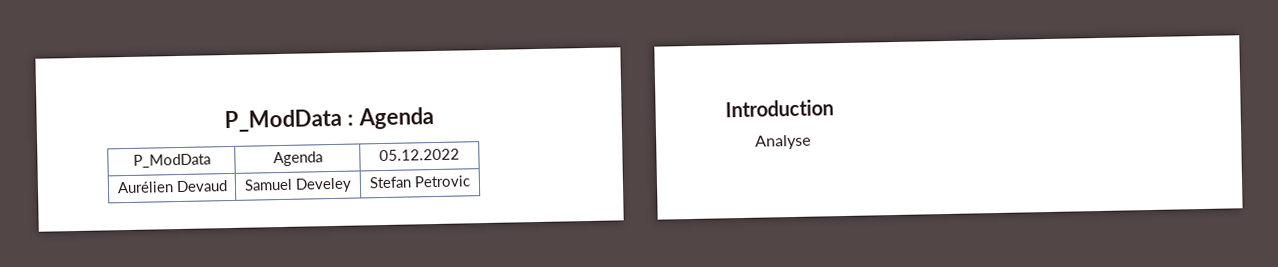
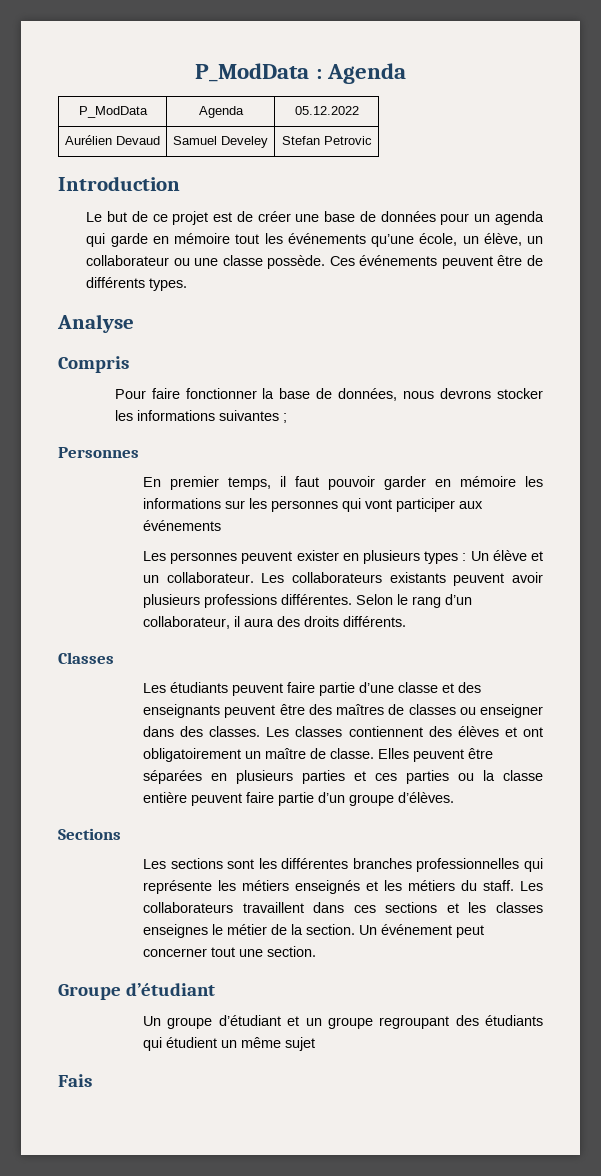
+ Le but de ce projet est de créer une base de données pour un agenda qui garde en mémoire tout les événements qu’une école, un élève, un collaborateur ou une classe possède. Ces événements peuvent être de différents types.
  Analyse
+ Compris
+ Pour faire fonctionner la base de données, nous devrons stocker les informations suivantes ;
+ Personnes
+ En premier temps, il faut pouvoir garder en mémoire les informations sur les personnes qui vont participer aux événements
+ Les personnes peuvent exister en plusieurs types : Un élève et un collaborateur. Les collaborateurs existants peuvent avoir plusieurs professions différentes. Selon le rang d’un collaborateur, il aura des droits différents.
+ Classes
+ Les étudiants peuvent faire partie d’une classe et des enseignants peuvent être des maîtres de classes ou enseigner dans des classes. Les classes contiennent des élèves et ont obligatoirement un maître de classe. Elles peuvent être séparées en plusieurs parties et ces parties ou la classe entière peuvent faire partie d’un groupe d’élèves.
+ Sections
+ Les sections sont les différentes branches professionnelles qui représente les métiers enseignés et les métiers du staff. Les collaborateurs travaillent dans ces sections et les classes enseignes le métier de la section. Un événement peut concerner tout une section.
+ Groupe d’étudiant
+ Un groupe d’étudiant et un groupe regroupant des étudiants qui étudient un même sujet
+ Fais

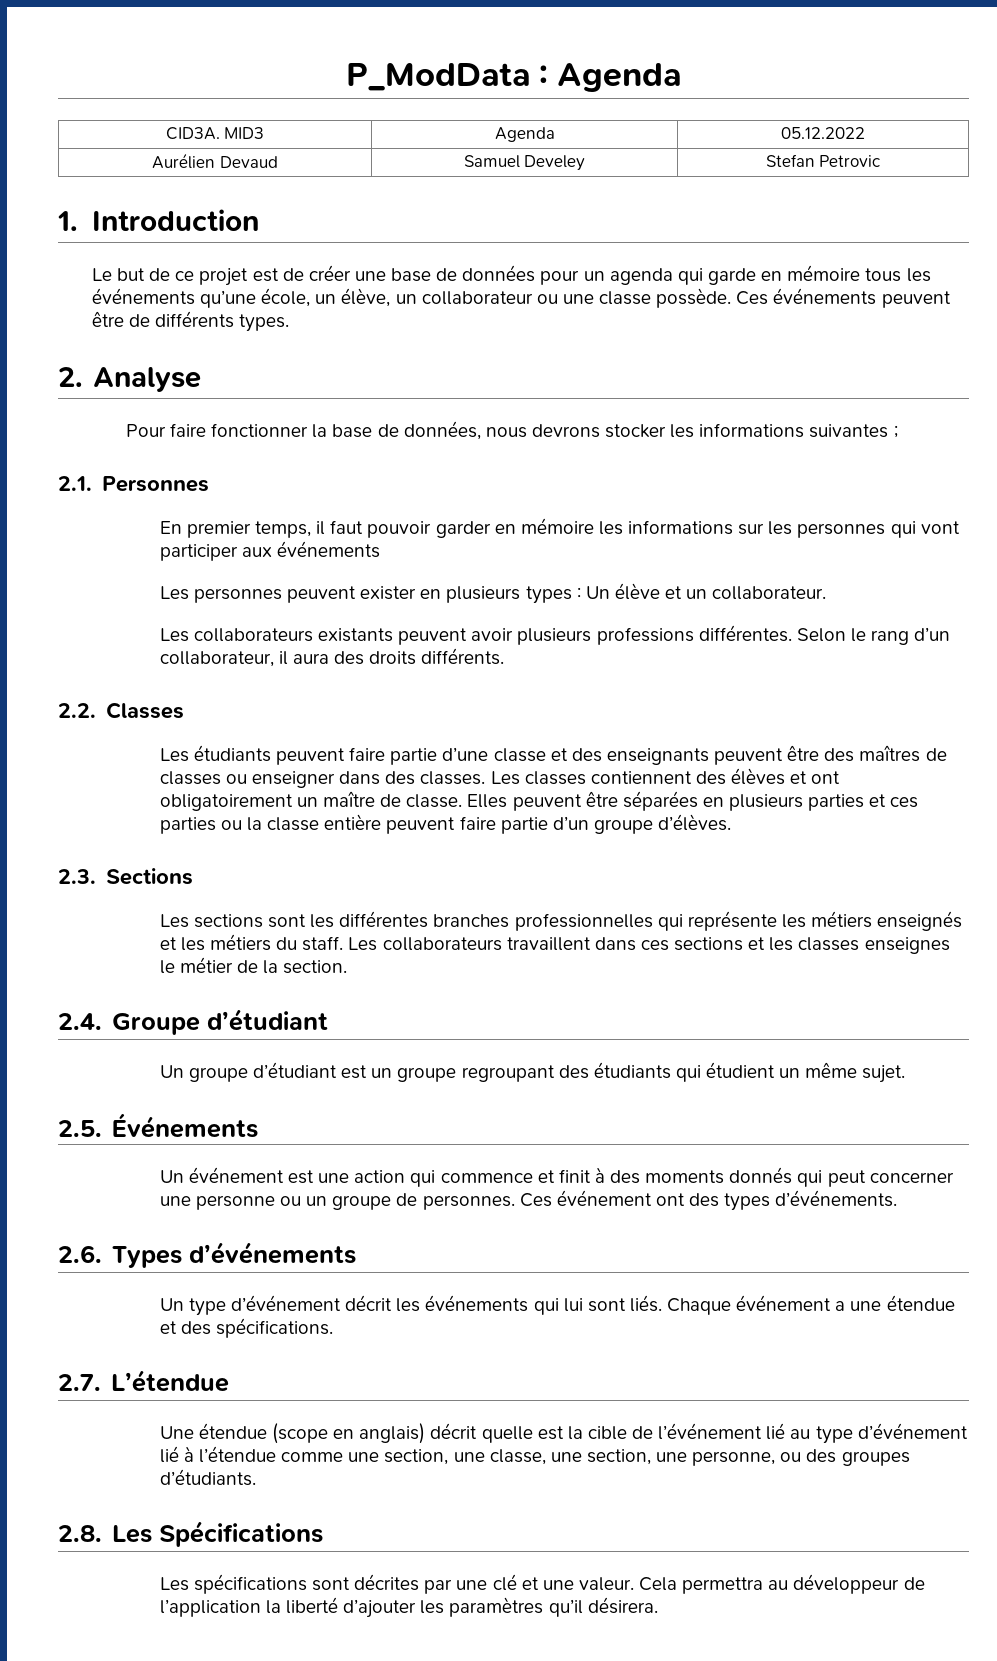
- P_ModData | Agenda | 05.12.2022
+ CID3A. MID3 | Agenda | 05.12.2022
- Introduction
+ 1. Introduction
- Le but de ce projet est de créer une base de données pour un agenda qui garde en mémoire tout les événements qu’une école, un élève, un collaborateur ou une classe possède.
+ Le but de ce projet est de créer une base de données pour un agenda qui garde en mémoire tous les événements qu’une école, un élève, un collaborateur ou une classe possède.
- Analyse
+ 2. Analyse
- Compris
- Personnes
+ 2.1. Personnes
- Les personnes peuvent exister en plusieurs types : Un élève et un collaborateur. Les collaborateurs existants peuvent avoir plusieurs professions différentes.
+ Les personnes peuvent exister en plusieurs types : Un élève et un collaborateur.
+ Les collaborateurs existants peuvent avoir plusieurs professions différentes.
- Classes
+ 2.2. Classes
- Sections
+ 2.3. Sections
- Les collaborateurs travaillent dans ces sections et les classes enseignes le métier de la section. Un événement peut concerner tout une section.
- Groupe d’étudiant
+ Les collaborateurs travaillent dans ces sections et les classes enseignes le métier de la section.
+ 2.4. Groupe d’étudiant
- Un groupe d’étudiant et un groupe regroupant des étudiants qui étudient un même sujet
- Fais
+ Un groupe d’étudiant est un groupe regroupant des étudiants qui étudient un même sujet.
+ 2.5. Événements
+ Un événement est une action qui commence et finit à des moments donnés qui peut concerner une personne ou un groupe de personnes. Ces événement ont des types d’événements.
+ 2.6. Types d’événements
+ Un type d’événement décrit les événements qui lui sont liés. Chaque événement a une étendue et des spécifications.
+ 2.7. L’étendue
+ Une étendue (scope en anglais) décrit quelle est la cible de l’événement lié au type d’événement lié à l’étendue comme une section, une classe, une section, une personne, ou des groupes d’étudiants.
+ 2.8. Les Spécifications
+ Les spécifications sont décrites par une clé et une valeur. Cela permettra au développeur de l’application la liberté d’ajouter les paramètres qu’il désirera.

